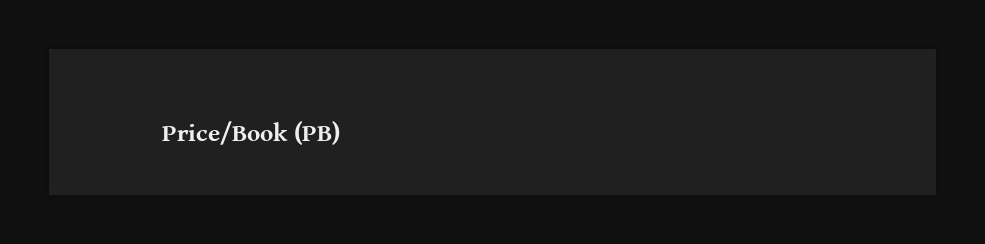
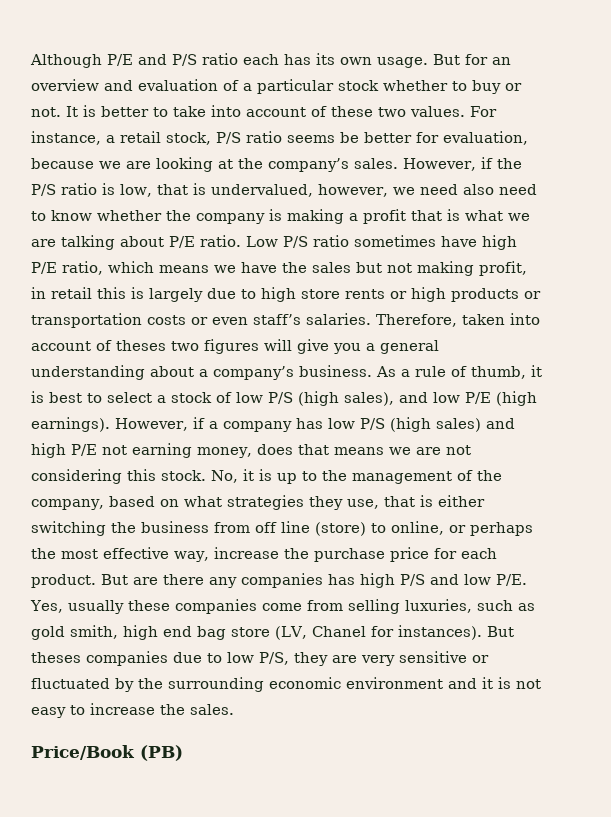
+ Although P/E and P/S ratio each has its own usage. But for an overview and evaluation of a particular stock whether to buy or not. It is better to take into account of these two values. For instance, a retail stock, P/S ratio seems be better for evaluation, because we are looking at the company’s sales. However, if the P/S ratio is low, that is undervalued, however, we need also need to know whether the company is making a profit that is what we are talking about P/E ratio. Low P/S ratio sometimes have high P/E ratio, which means we have the sales but not making profit, in retail this is largely due to high store rents or high products or transportation costs or even staff’s salaries. Therefore, taken into account of theses two figures will give you a general understanding about a company’s business. As a rule of thumb, it is best to select a stock of low P/S (high sales), and low P/E (high earnings). However, if a company has low P/S (high sales) and high P/E not earning money, does that means we are not considering this stock. No, it is up to the management of the company, based on what strategies they use, that is either switching the business from off line (store) to online, or perhaps the most effective way, increase the purchase price for each product. But are there any companies has high P/S and low P/E. Yes, usually these companies come from selling luxuries, such as gold smith, high end bag store (LV, Chanel for instances). But theses companies due to low P/S, they are very sensitive or fluctuated by the surrounding economic environment and it is not easy to increase the sales.

